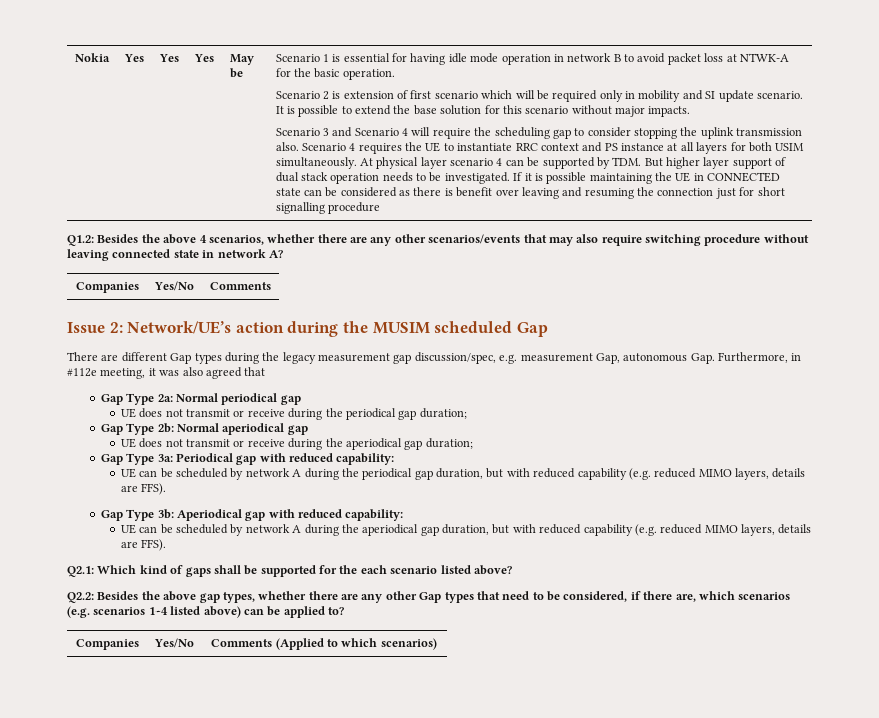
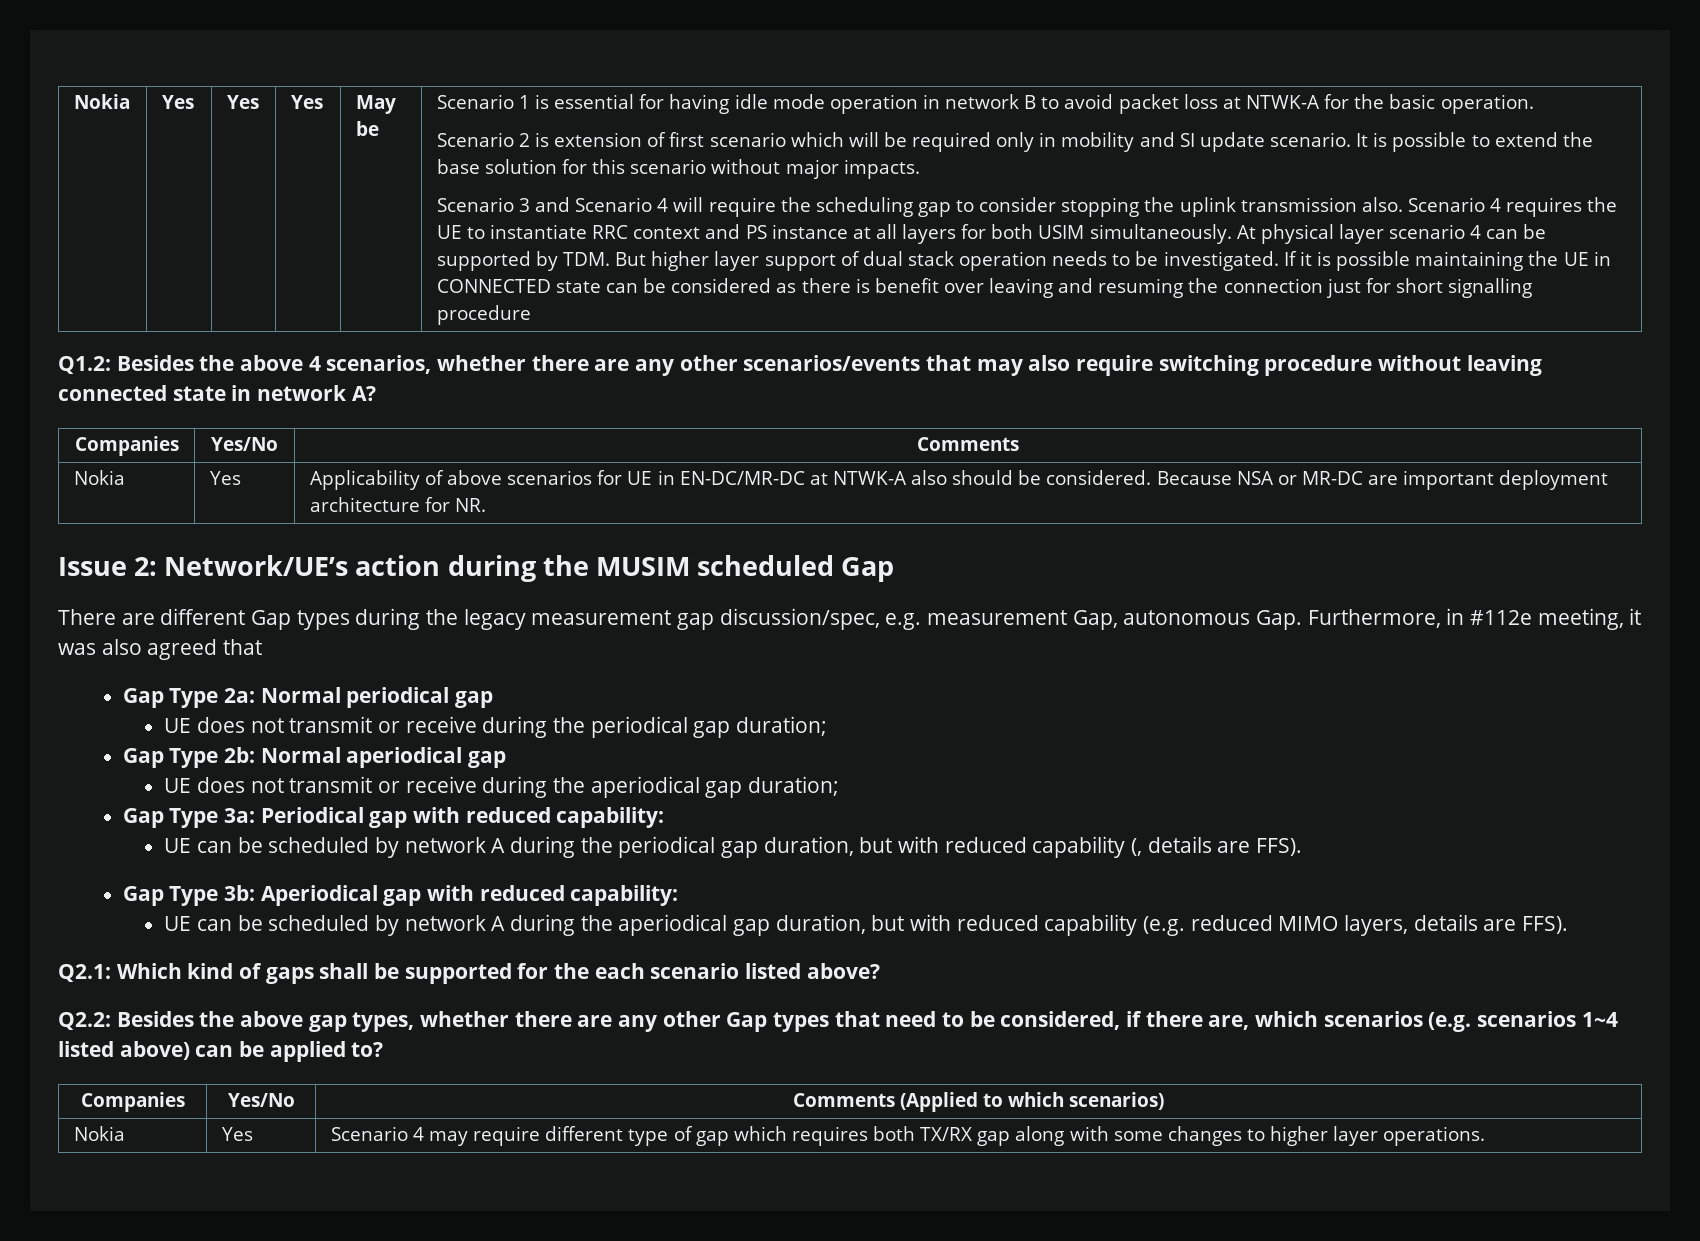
+ Nokia | Yes | Applicability of above scenarios for UE in EN-DC/MR-DC at NTWK-A also should be considered. Because NSA or MR-DC are important deployment architecture for NR.
- UE can be scheduled by network A during the periodical gap duration, but with reduced capability (e.g. reduced MIMO layers, details are FFS).
+ UE can be scheduled by network A during the periodical gap duration, but with reduced capability (, details are FFS).
+ Nokia | Yes | Scenario 4 may require different type of gap which requires both TX/RX gap along with some changes to higher layer operations.

